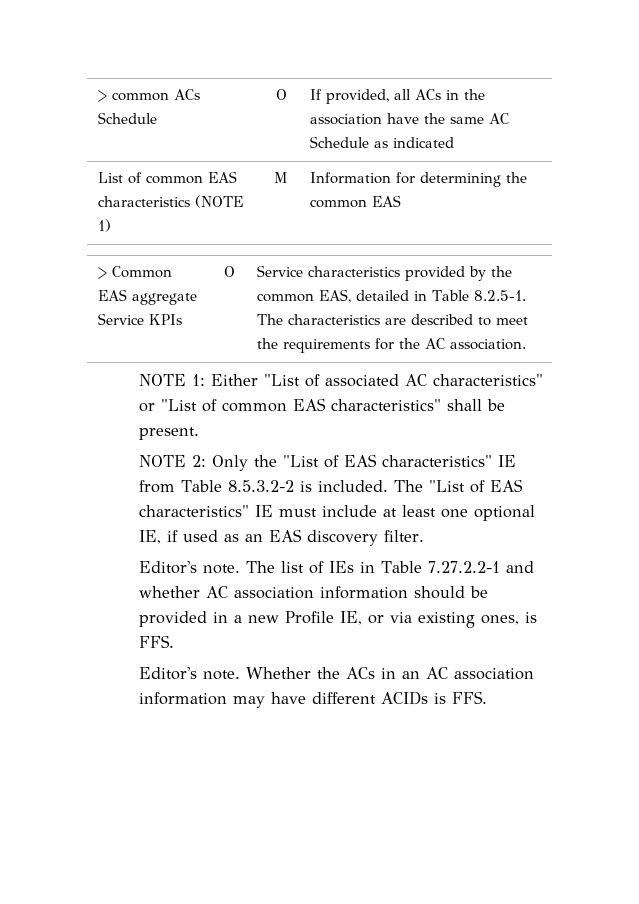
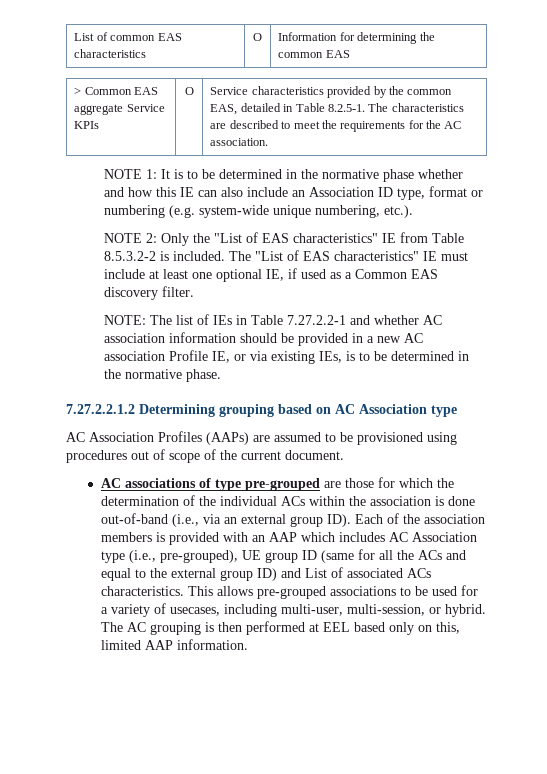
- > common ACs Schedule | O | If provided, all ACs in the association have the same AC Schedule as indicated
- List of common EAS characteristics (NOTE 1) | M | Information for determining the common EAS
+ List of common EAS characteristics | O | Information for determining the common EAS
- NOTE 1: Either "List of associated AC characteristics" or "List of common EAS characteristics" shall be present.
+ NOTE 1: It is to be determined in the normative phase whether and how this IE can also include an Association ID type, format or numbering (e.g. system-wide unique numbering, etc.).
- The "List of EAS characteristics" IE must include at least one optional IE, if used as an EAS discovery filter.
+ The "List of EAS characteristics" IE must include at least one optional IE, if used as a Common EAS discovery filter.
- Editor's note. The list of IEs in Table 7.27.2.2-1 and whether AC association information should be provided in a new Profile IE, or via existing ones, is FFS.
- Editor's note. Whether the ACs in an AC association information may have different ACIDs is FFS.
+ NOTE: The list of IEs in Table 7.27.2.2-1 and whether AC association information should be provided in a new AC association Profile IE, or via existing IEs, is to be determined in the normative phase.
+ 7.27.2.2.1.2 Determining grouping based on AC Association type
+ AC Association Profiles (AAPs) are assumed to be provisioned using procedures out of scope of the current document.
+ AC associations of type pre-grouped are those for which the determination of the individual ACs within the association is done out-of-band (i.e., via an external group ID). Each of the association members is provided with an AAP which includes AC Association type (i.e., pre-grouped), UE group ID (same for all the ACs and equal to the external group ID) and List of associated ACs characteristics. This allows pre-grouped associations to be used for a variety of usecases, including multi-user, multi-session, or hybrid. The AC grouping is then performed at EEL based only on this, limited AAP information.

